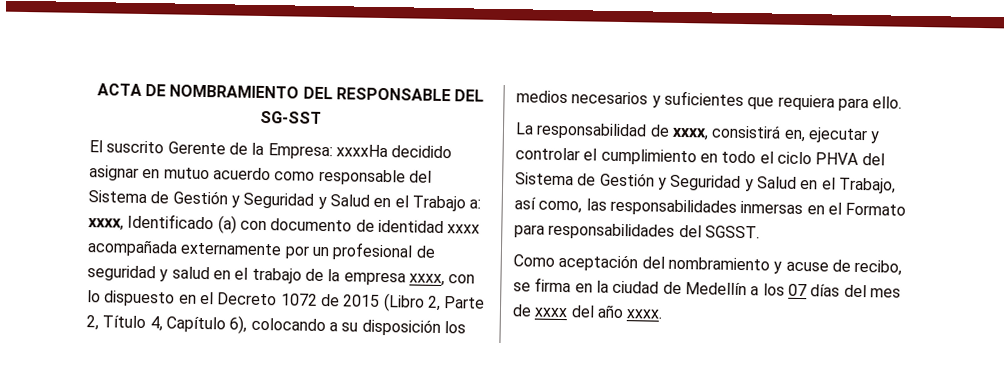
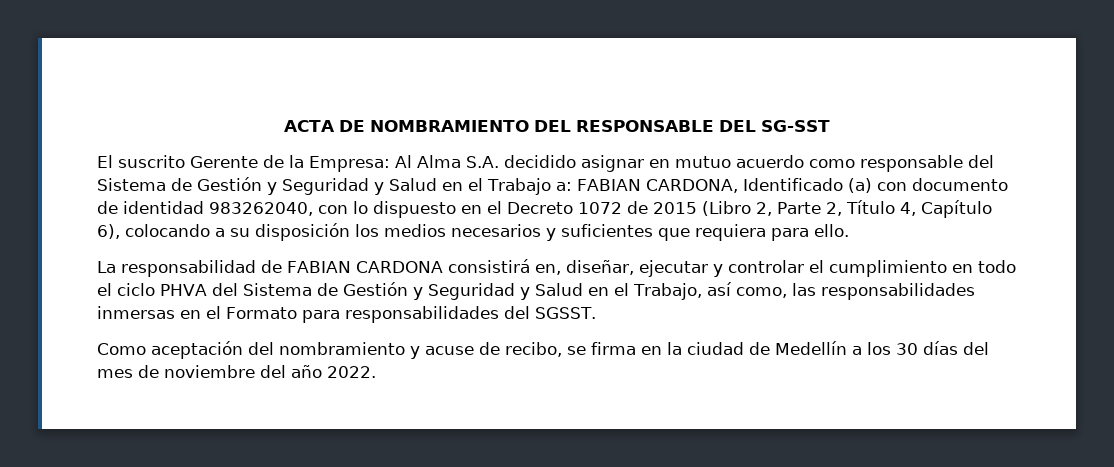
- xxxxHa decidido asignar en mutuo acuerdo como responsable del Sistema de Gestión y Seguridad y Salud en el Trabajo a:
+ Al Alma S.A. decidido asignar en mutuo acuerdo como responsable del Sistema de Gestión y Seguridad y Salud en el Trabajo a:
- xxxx, Identificado (a) con documento de identidad xxxx acompañada externamente por un profesional de seguridad y salud en el trabajo de la empresa xxxx, con lo dispuesto en el Decreto 1072 de 2015 (Libro 2, Parte 2, Título 4, Capítulo 6), colocando a su disposición los medios necesarios y suficientes que requiera para ello.
+ FABIAN CARDONA, Identificado (a) con documento de identidad 983262040, con lo dispuesto en el Decreto 1072 de 2015 (Libro 2, Parte 2, Título 4, Capítulo 6), colocando a su disposición los medios necesarios y suficientes que requiera para ello.
- La responsabilidad de xxxx, consistirá en, ejecutar y controlar el cumplimiento en todo el ciclo PHVA del Sistema de Gestión y Seguridad y Salud en el Trabajo, así como, las responsabilidades inmersas en el Formato para responsabilidades del SGSST.
+ La responsabilidad de FABIAN CARDONA consistirá en, diseñar, ejecutar y controlar el cumplimiento en todo el ciclo PHVA del Sistema de Gestión y Seguridad y Salud en el Trabajo, así como, las responsabilidades inmersas en el Formato para responsabilidades del SGSST.
- Como aceptación del nombramiento y acuse de recibo, se firma en la ciudad de Medellín a los 07 días del mes de xxxx del año xxxx.
+ Como aceptación del nombramiento y acuse de recibo, se firma en la ciudad de Medellín a los 30 días del mes de noviembre del año 2022.

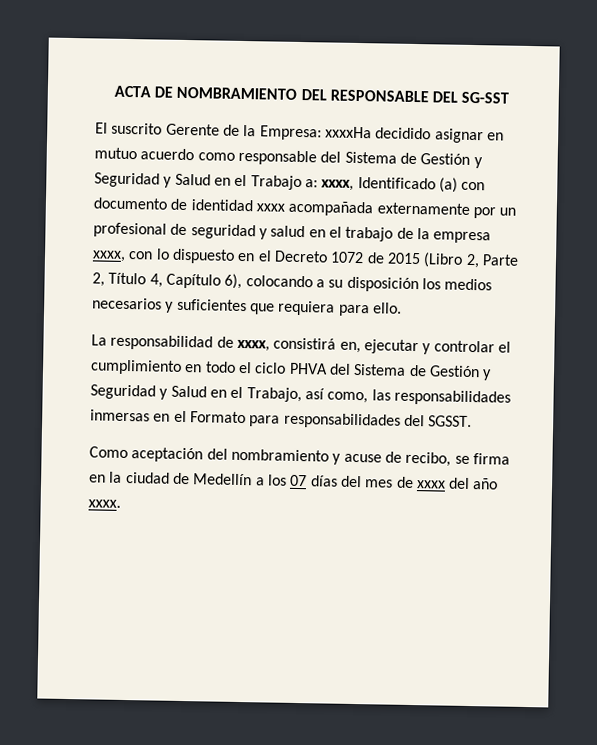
- Al Alma S.A. decidido asignar en mutuo acuerdo como responsable del Sistema de Gestión y Seguridad y Salud en el Trabajo a:
+ xxxxHa decidido asignar en mutuo acuerdo como responsable del Sistema de Gestión y Seguridad y Salud en el Trabajo a:
- FABIAN CARDONA, Identificado (a) con documento de identidad 983262040, con lo dispuesto en el Decreto 1072 de 2015 (Libro 2, Parte 2, Título 4, Capítulo 6), colocando a su disposición los medios necesarios y suficientes que requiera para ello.
+ xxxx, Identificado (a) con documento de identidad xxxx acompañada externamente por un profesional de seguridad y salud en el trabajo de la empresa xxxx, con lo dispuesto en el Decreto 1072 de 2015 (Libro 2, Parte 2, Título 4, Capítulo 6), colocando a su disposición los medios necesarios y suficientes que requiera para ello.
- La responsabilidad de FABIAN CARDONA consistirá en, diseñar, ejecutar y controlar el cumplimiento en todo el ciclo PHVA del Sistema de Gestión y Seguridad y Salud en el Trabajo, así como, las responsabilidades inmersas en el Formato para responsabilidades del SGSST.
+ La responsabilidad de xxxx, consistirá en, ejecutar y controlar el cumplimiento en todo el ciclo PHVA del Sistema de Gestión y Seguridad y Salud en el Trabajo, así como, las responsabilidades inmersas en el Formato para responsabilidades del SGSST.
- Como aceptación del nombramiento y acuse de recibo, se firma en la ciudad de Medellín a los 30 días del mes de noviembre del año 2022.
+ Como aceptación del nombramiento y acuse de recibo, se firma en la ciudad de Medellín a los 07 días del mes de xxxx del año xxxx.

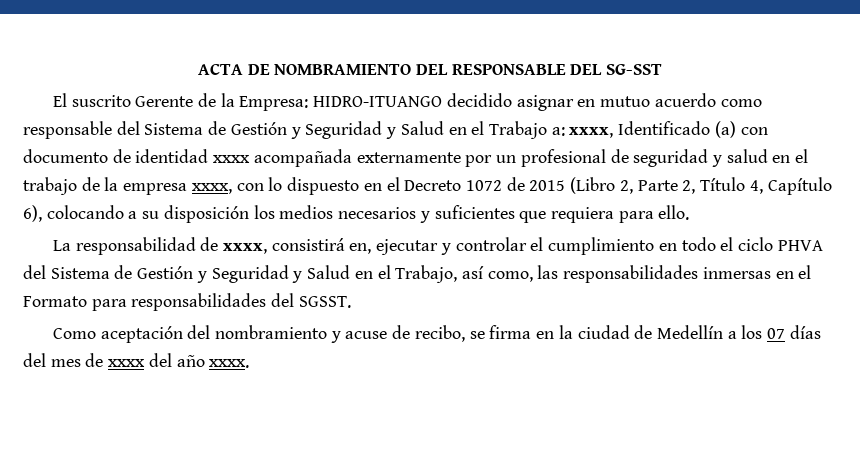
- xxxxHa decidido asignar en mutuo acuerdo como responsable del Sistema de Gestión y Seguridad y Salud en el Trabajo a:
+ HIDRO-ITUANGO decidido asignar en mutuo acuerdo como responsable del Sistema de Gestión y Seguridad y Salud en el Trabajo a:

